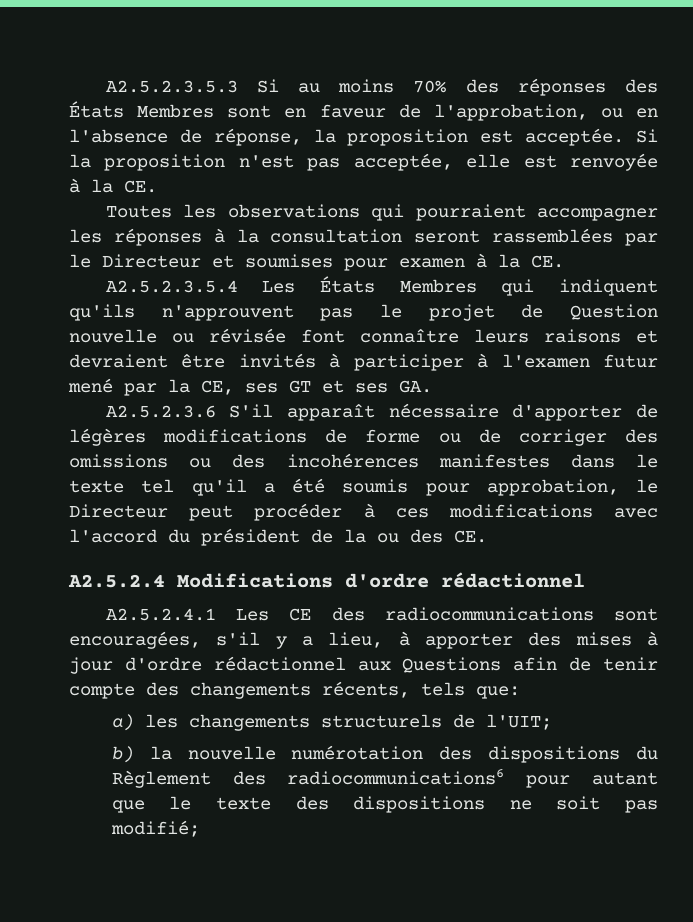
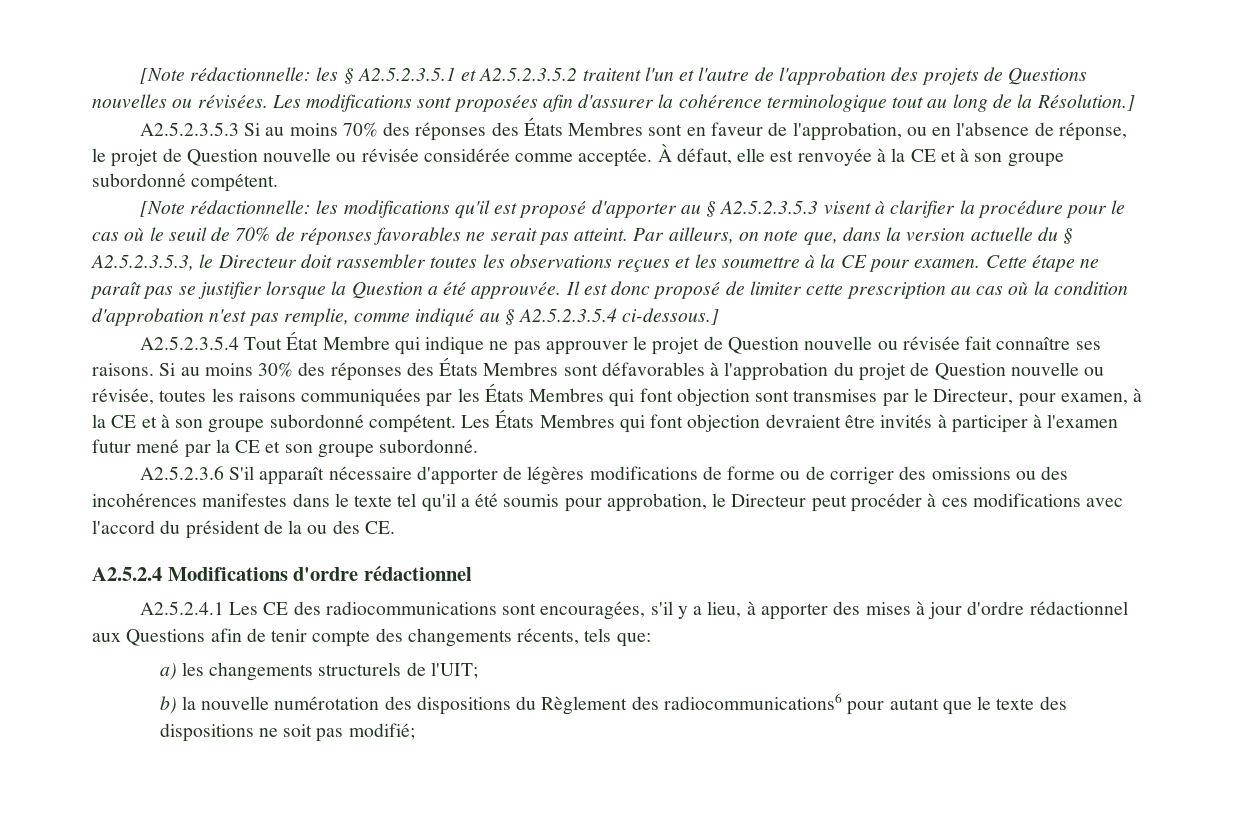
+ [Note rédactionnelle: les § A2.5.2.3.5.1 et A2.5.2.3.5.2 traitent l'un et l'autre de l'approbation des projets de Questions nouvelles ou révisées. Les modifications sont proposées afin d'assurer la cohérence terminologique tout au long de la Résolution.]
- A2.5.2.3.5.3 Si au moins 70% des réponses des États Membres sont en faveur de l'approbation, ou en l'absence de réponse, la proposition est acceptée. Si la proposition n'est pas acceptée, elle est renvoyée à la CE.
- Toutes les observations qui pourraient accompagner les réponses à la consultation seront rassemblées par le Directeur et soumises pour examen à la CE.
- A2.5.2.3.5.4 Les États Membres qui indiquent qu'ils n'approuvent pas le projet de Question nouvelle ou révisée font connaître leurs raisons et devraient être invités à participer à l'examen futur mené par la CE, ses GT et ses GA.
+ A2.5.2.3.5.3 Si au moins 70% des réponses des États Membres sont en faveur de l'approbation, ou en l'absence de réponse, le projet de Question nouvelle ou révisée considérée comme acceptée. À défaut, elle est renvoyée à la CE et à son groupe subordonné compétent.
+ [Note rédactionnelle: les modifications qu'il est proposé d'apporter au § A2.5.2.3.5.3 visent à clarifier la procédure pour le cas où le seuil de 70% de réponses favorables ne serait pas atteint. Par ailleurs, on note que, dans la version actuelle du § A2.5.2.3.5.3, le Directeur doit rassembler toutes les observations reçues et les soumettre à la CE pour examen. Cette étape ne paraît pas se justifier lorsque la Question a été approuvée. Il est donc proposé de limiter cette prescription au cas où la condition d'approbation n'est pas remplie, comme indiqué au § A2.5.2.3.5.4 ci-dessous.]
+ A2.5.2.3.5.4 Tout État Membre qui indique ne pas approuver le projet de Question nouvelle ou révisée fait connaître ses raisons. Si au moins 30% des réponses des États Membres sont défavorables à l'approbation du projet de Question nouvelle ou révisée, toutes les raisons communiquées par les États Membres qui font objection sont transmises par le Directeur, pour examen, à la CE et à son groupe subordonné compétent. Les États Membres qui font objection devraient être invités à participer à l'examen futur mené par la CE et son groupe subordonné.

